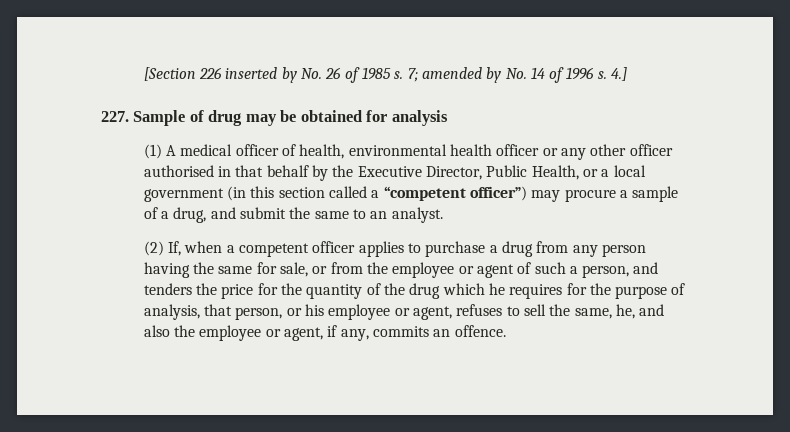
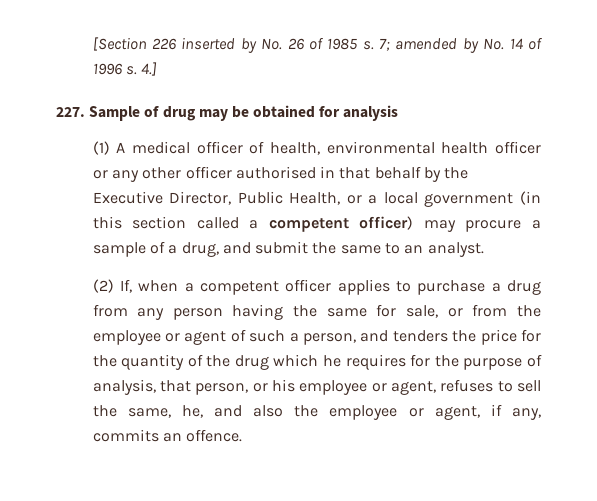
- (1) A medical officer of health, environmental health officer or any other officer authorised in that behalf by the Executive Director, Public Health, or a local government (in this section called a “competent officer”) may procure a sample of a drug, and submit the same to an analyst.
+ (1) A medical officer of health, environmental health officer or any other officer authorised in that behalf by the Executive Director, Public Health, or a local government (in this section called a competent officer) may procure a sample of a drug, and submit the same to an analyst.

